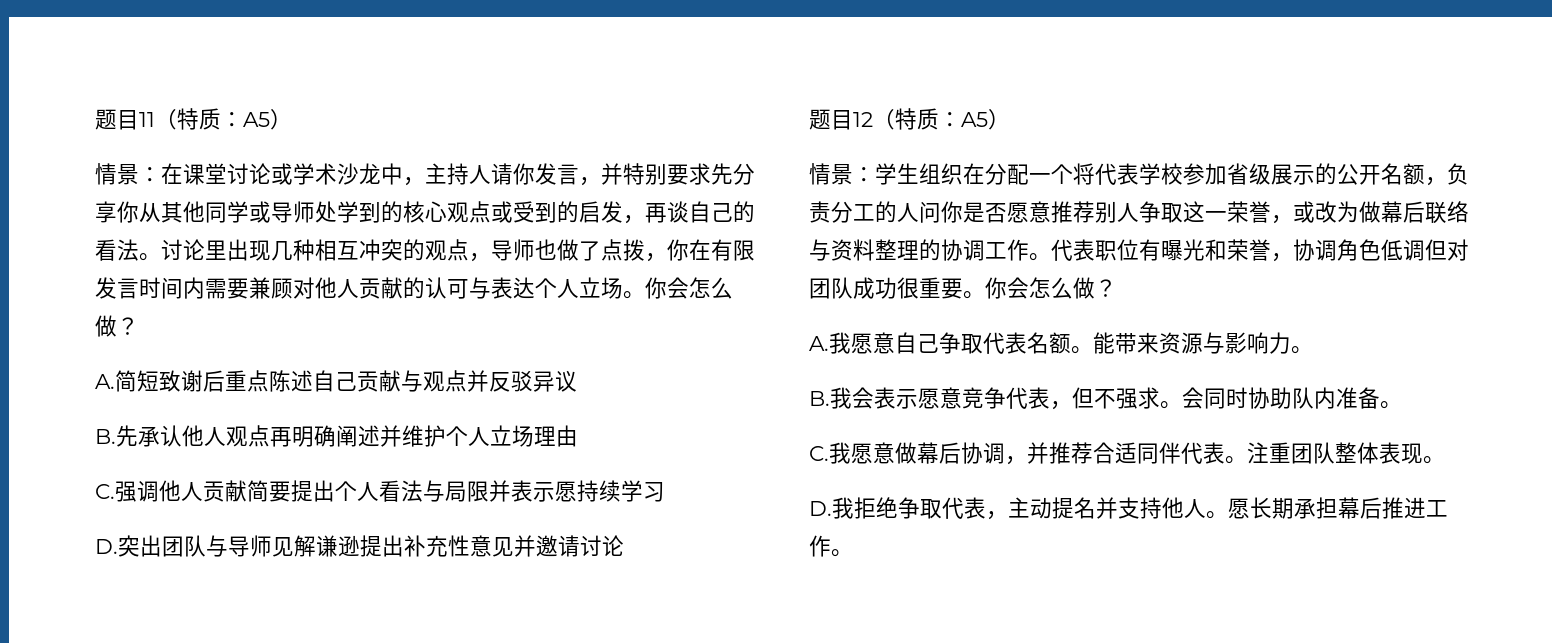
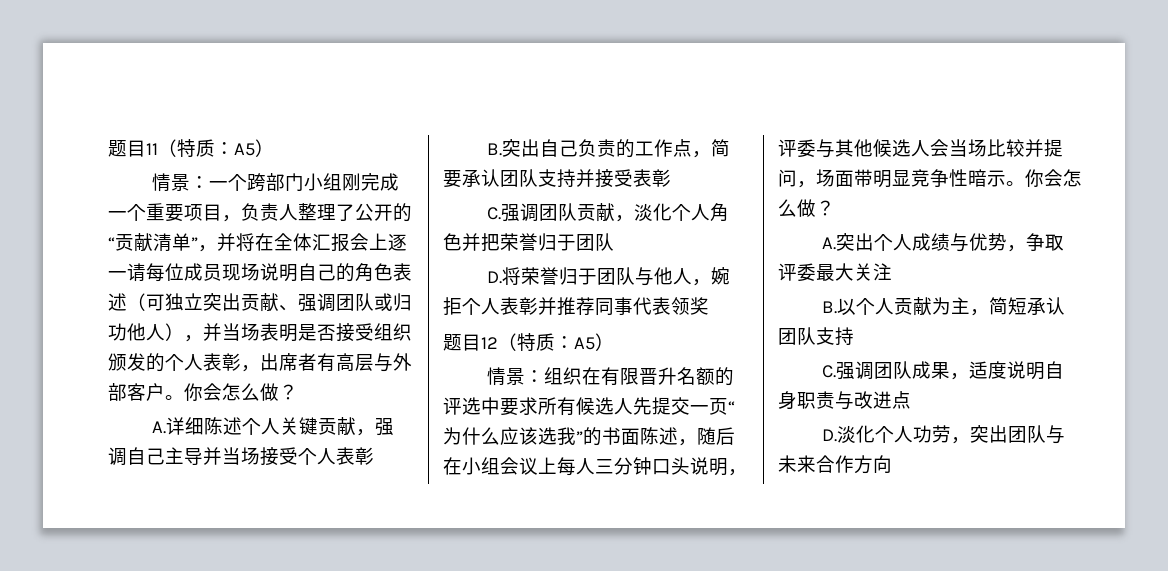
- 情景：在课堂讨论或学术沙龙中，主持人请你发言，并特别要求先分享你从其他同学或导师处学到的核心观点或受到的启发，再谈自己的看法。讨论里出现几种相互冲突的观点，导师也做了点拨，你在有限发言时间内需要兼顾对他人贡献的认可与表达个人立场。你会怎么做？
- A.简短致谢后重点陈述自己贡献与观点并反驳异议
- B.先承认他人观点再明确阐述并维护个人立场理由
- C.强调他人贡献简要提出个人看法与局限并表示愿持续学习
- D.突出团队与导师见解谦逊提出补充性意见并邀请讨论
+ 情景：一个跨部门小组刚完成一个重要项目，负责人整理了公开的“贡献清单”，并将在全体汇报会上逐一请每位成员现场说明自己的角色表述（可独立突出贡献、强调团队或归功他人），并当场表明是否接受组织颁发的个人表彰，出席者有高层与外部客户。你会怎么做？
+ A.详细陈述个人关键贡献，强调自己主导并当场接受个人表彰
+ B.突出自己负责的工作点，简要承认团队支持并接受表彰
+ C.强调团队贡献，淡化个人角色并把荣誉归于团队
+ D.将荣誉归于团队与他人，婉拒个人表彰并推荐同事代表领奖
- 情景：学生组织在分配一个将代表学校参加省级展示的公开名额，负责分工的人问你是否愿意推荐别人争取这一荣誉，或改为做幕后联络与资料整理的协调工作。代表职位有曝光和荣誉，协调角色低调但对团队成功很重要。你会怎么做？
- A.我愿意自己争取代表名额。能带来资源与影响力。
- B.我会表示愿意竞争代表，但不强求。会同时协助队内准备。
- C.我愿意做幕后协调，并推荐合适同伴代表。注重团队整体表现。
- D.我拒绝争取代表，主动提名并支持他人。愿长期承担幕后推进工作。
+ 情景：组织在有限晋升名额的评选中要求所有候选人先提交一页“为什么应该选我”的书面陈述，随后在小组会议上每人三分钟口头说明，评委与其他候选人会当场比较并提问，场面带明显竞争性暗示。你会怎么做？
+ A.突出个人成绩与优势，争取评委最大关注
+ B.以个人贡献为主，简短承认团队支持
+ C.强调团队成果，适度说明自身职责与改进点
+ D.淡化个人功劳，突出团队与未来合作方向

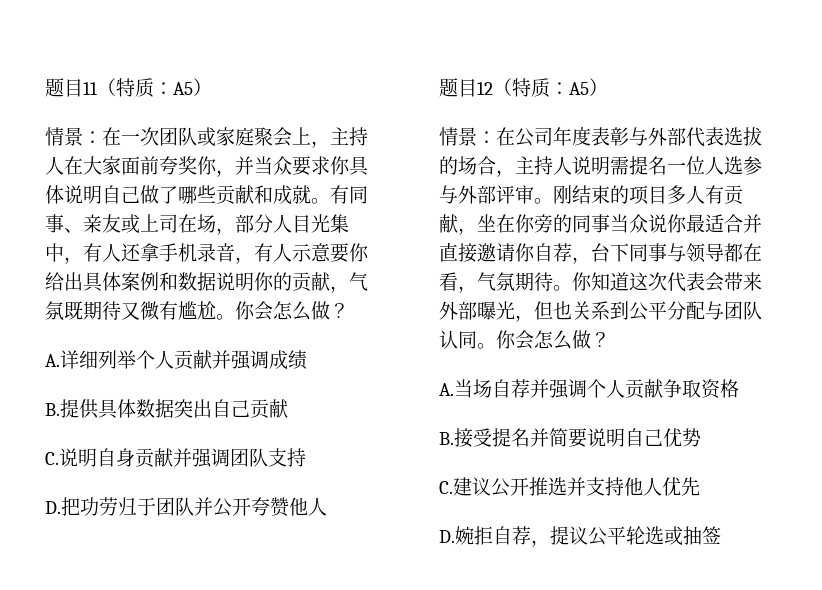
- 情景：一个跨部门小组刚完成一个重要项目，负责人整理了公开的“贡献清单”，并将在全体汇报会上逐一请每位成员现场说明自己的角色表述（可独立突出贡献、强调团队或归功他人），并当场表明是否接受组织颁发的个人表彰，出席者有高层与外部客户。
+ 情景：在一次团队或家庭聚会上，主持人在大家面前夸奖你，并当众要求你具体说明自己做了哪些贡献和成就。有同事、亲友或上司在场，部分人目光集中，有人还拿手机录音，有人示意要你给出具体案例和数据说明你的贡献，气氛既期待又微有尴尬。
- A.详细陈述个人关键贡献，强调自己主导并当场接受个人表彰
- B.突出自己负责的工作点，简要承认团队支持并接受表彰
- C.强调团队贡献，淡化个人角色并把荣誉归于团队
- D.将荣誉归于团队与他人，婉拒个人表彰并推荐同事代表领奖
+ A.详细列举个人贡献并强调成绩
+ B.提供具体数据突出自己贡献
+ C.说明自身贡献并强调团队支持
+ D.把功劳归于团队并公开夸赞他人
- 情景：组织在有限晋升名额的评选中要求所有候选人先提交一页“为什么应该选我”的书面陈述，随后在小组会议上每人三分钟口头说明，评委与其他候选人会当场比较并提问，场面带明显竞争性暗示。你会怎么做？
- A.突出个人成绩与优势，争取评委最大关注
- B.以个人贡献为主，简短承认团队支持
- C.强调团队成果，适度说明自身职责与改进点
- D.淡化个人功劳，突出团队与未来合作方向
+ 情景：在公司年度表彰与外部代表选拔的场合，主持人说明需提名一位人选参与外部评审。刚结束的项目多人有贡献，坐在你旁的同事当众说你最适合并直接邀请你自荐，台下同事与领导都在看，气氛期待。你知道这次代表会带来外部曝光，但也关系到公平分配与团队认同。你会怎么做？
+ A.当场自荐并强调个人贡献争取资格
+ B.接受提名并简要说明自己优势
+ C.建议公开推选并支持他人优先
+ D.婉拒自荐，提议公平轮选或抽签

